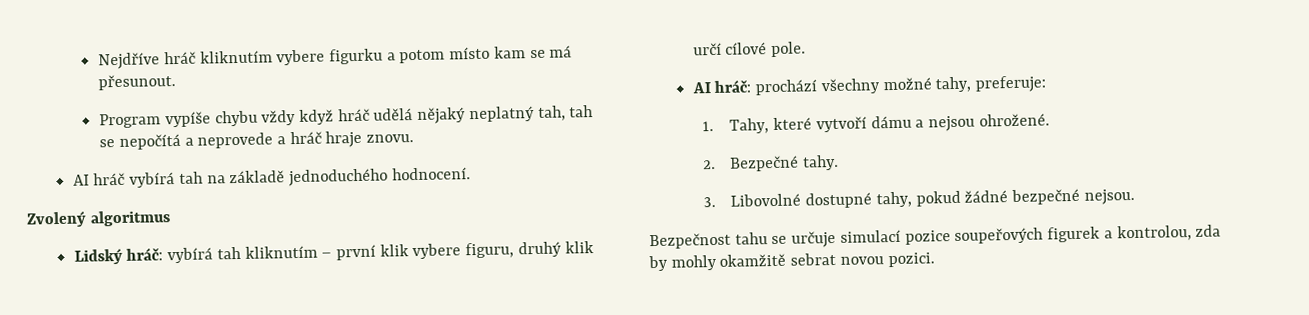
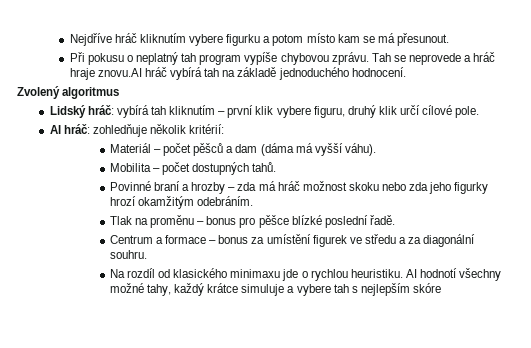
- Program vypíše chybu vždy když hráč udělá nějaký neplatný tah, tah se nepočítá a neprovede a hráč hraje znovu.
- AI hráč vybírá tah na základě jednoduchého hodnocení.
+ Při pokusu o neplatný tah program vypíše chybovou zprávu. Tah se neprovede a hráč hraje znovu.AI hráč vybírá tah na základě jednoduchého hodnocení.
- AI hráč: prochází všechny možné tahy, preferuje:
- 1. Tahy, které vytvoří dámu a nejsou ohrožené.
- 2. Bezpečné tahy.
- 3. Libovolné dostupné tahy, pokud žádné bezpečné nejsou.
- Bezpečnost tahu se určuje simulací pozice soupeřových figurek a kontrolou, zda by mohly okamžitě sebrat novou pozici.
+ AI hráč: zohledňuje několik kritérií:
+ Materiál – počet pěšců a dam (dáma má vyšší váhu).
+ Mobilita – počet dostupných tahů.
+ Povinné braní a hrozby – zda má hráč možnost skoku nebo zda jeho figurky hrozí okamžitým odebráním.
+ Tlak na proměnu – bonus pro pěšce blízké poslední řadě.
+ Centrum a formace – bonus za umístění figurek ve středu a za diagonální souhru.
+ Na rozdíl od klasického minimaxu jde o rychlou heuristiku. AI hodnotí všechny možné tahy, každý krátce simuluje a vybere tah s nejlepším skóre

